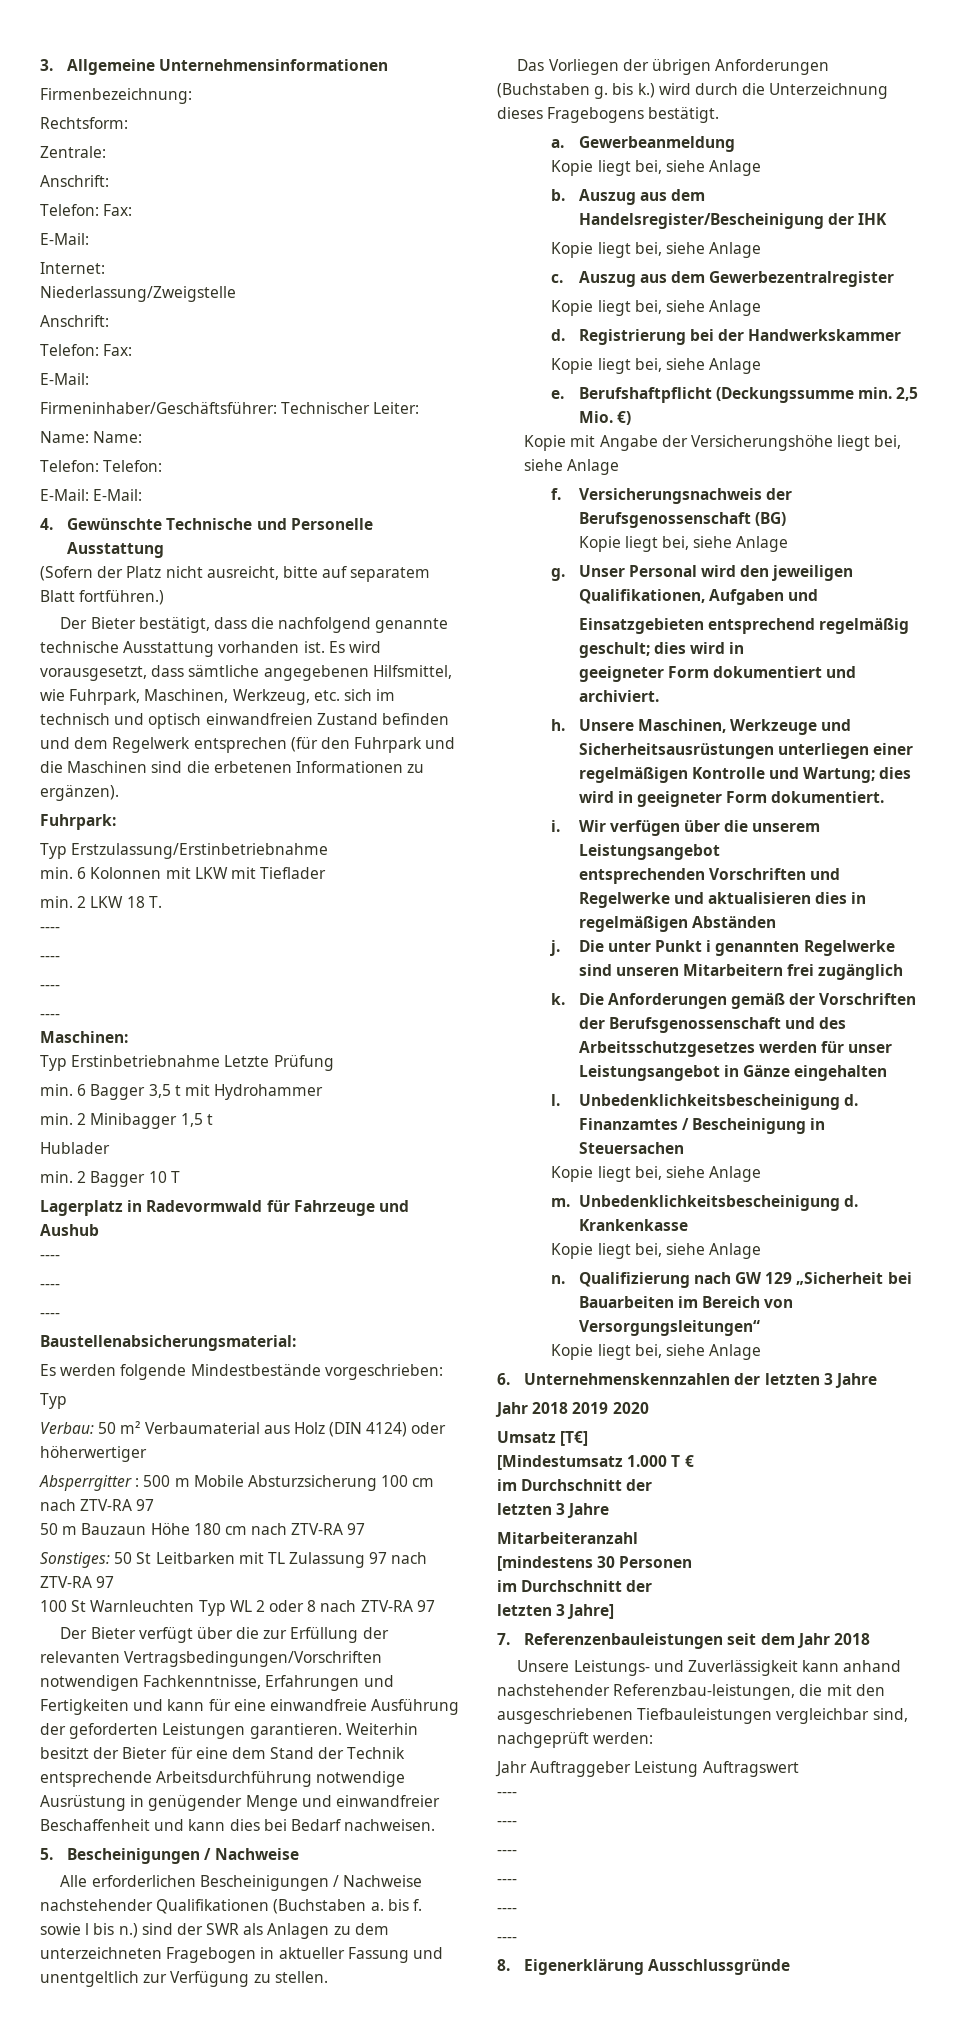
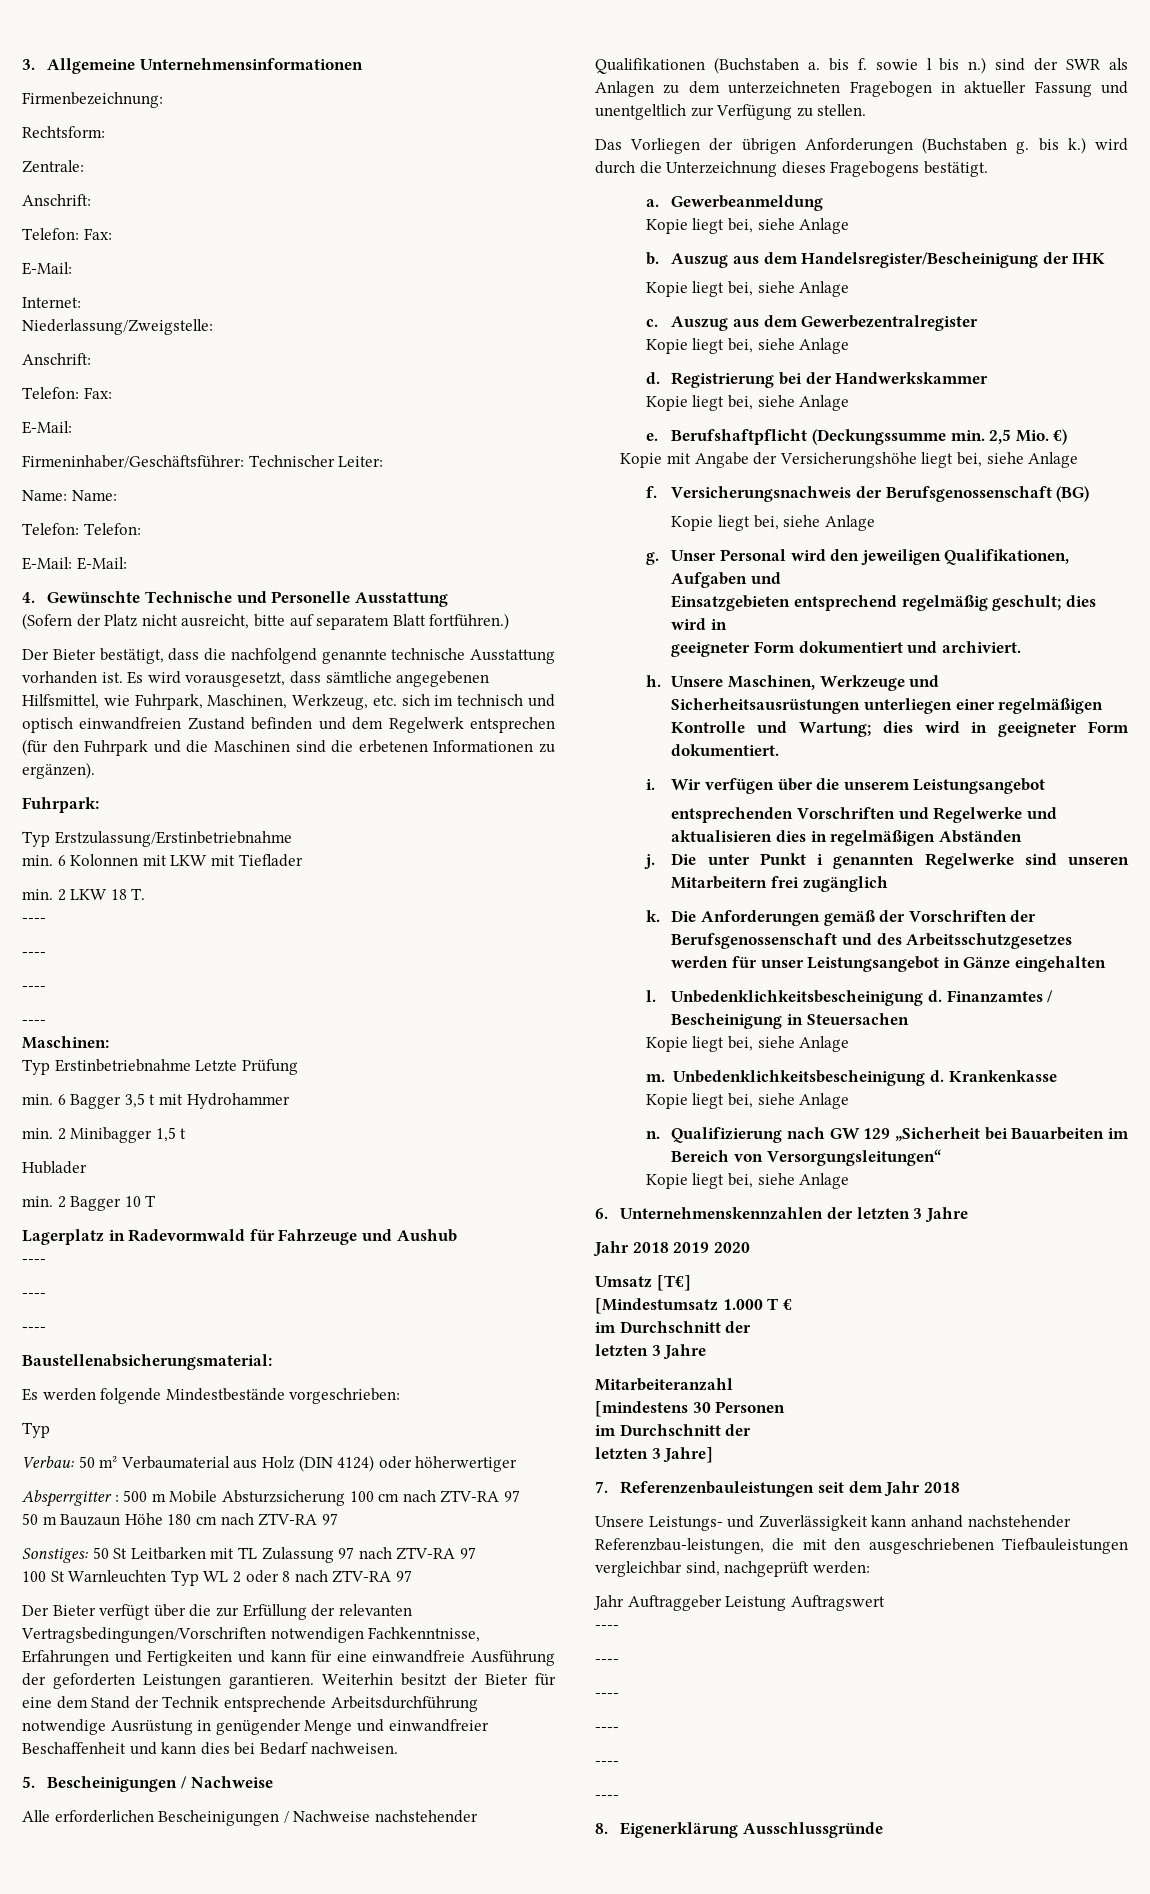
- Niederlassung/Zweigstelle
+ Niederlassung/Zweigstelle:

